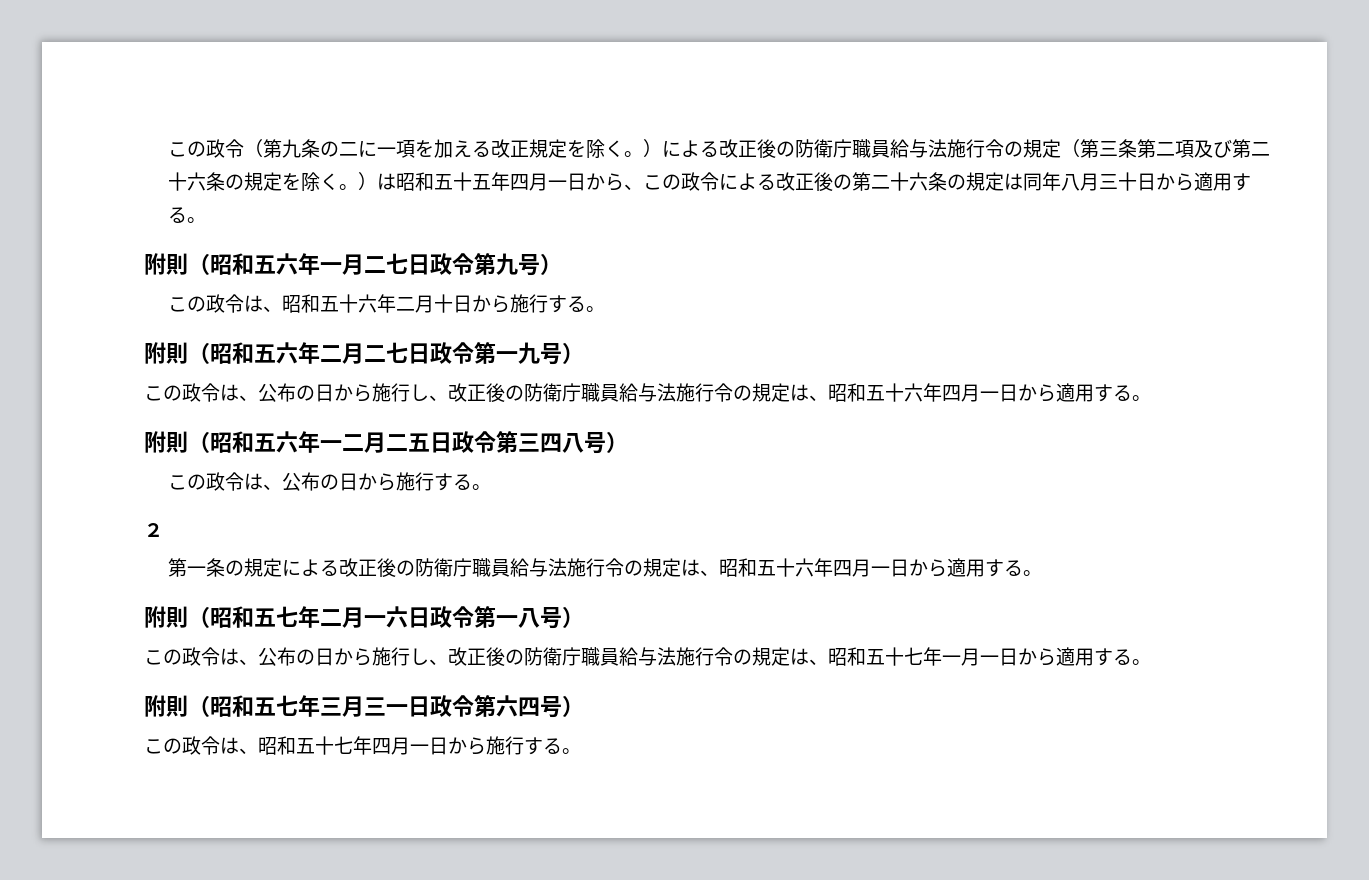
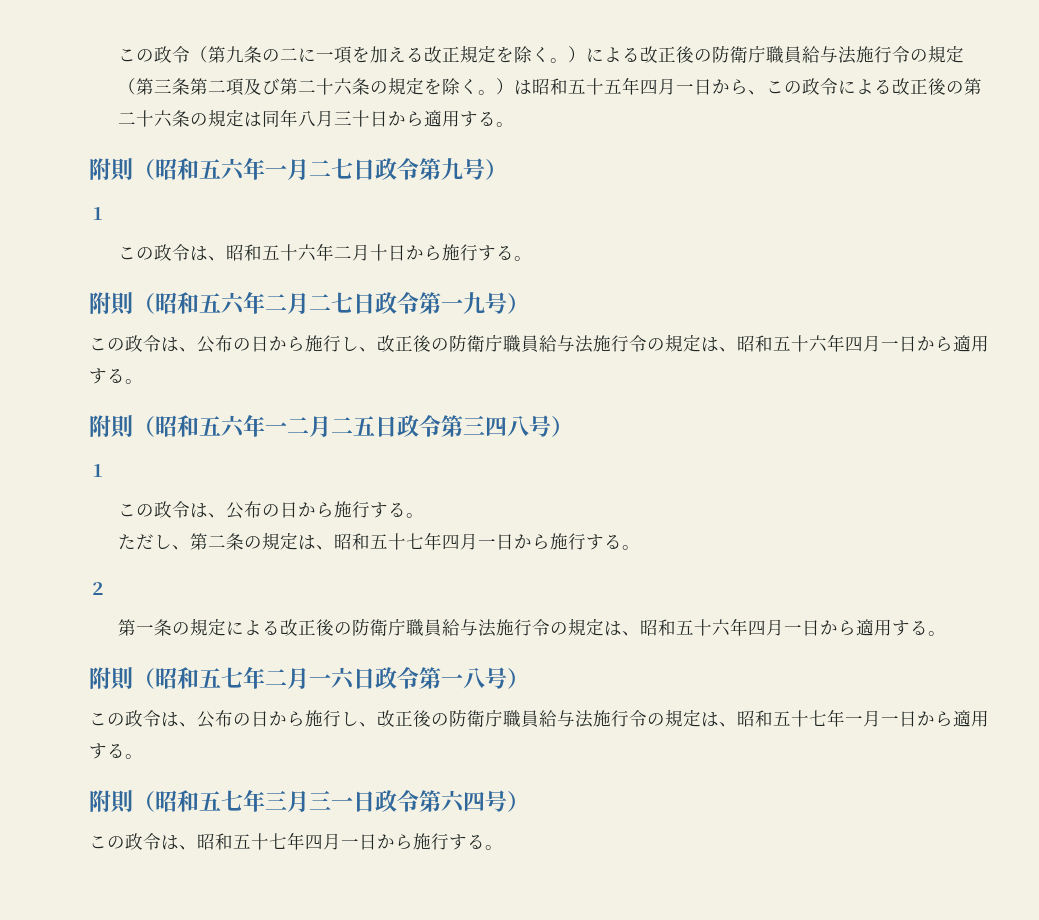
  附則（昭和五六年一月二七日政令第九号）
+ １
  附則（昭和五六年一二月二五日政令第三四八号）
+ １
+ ただし、第二条の規定は、昭和五十七年四月一日から施行する。

